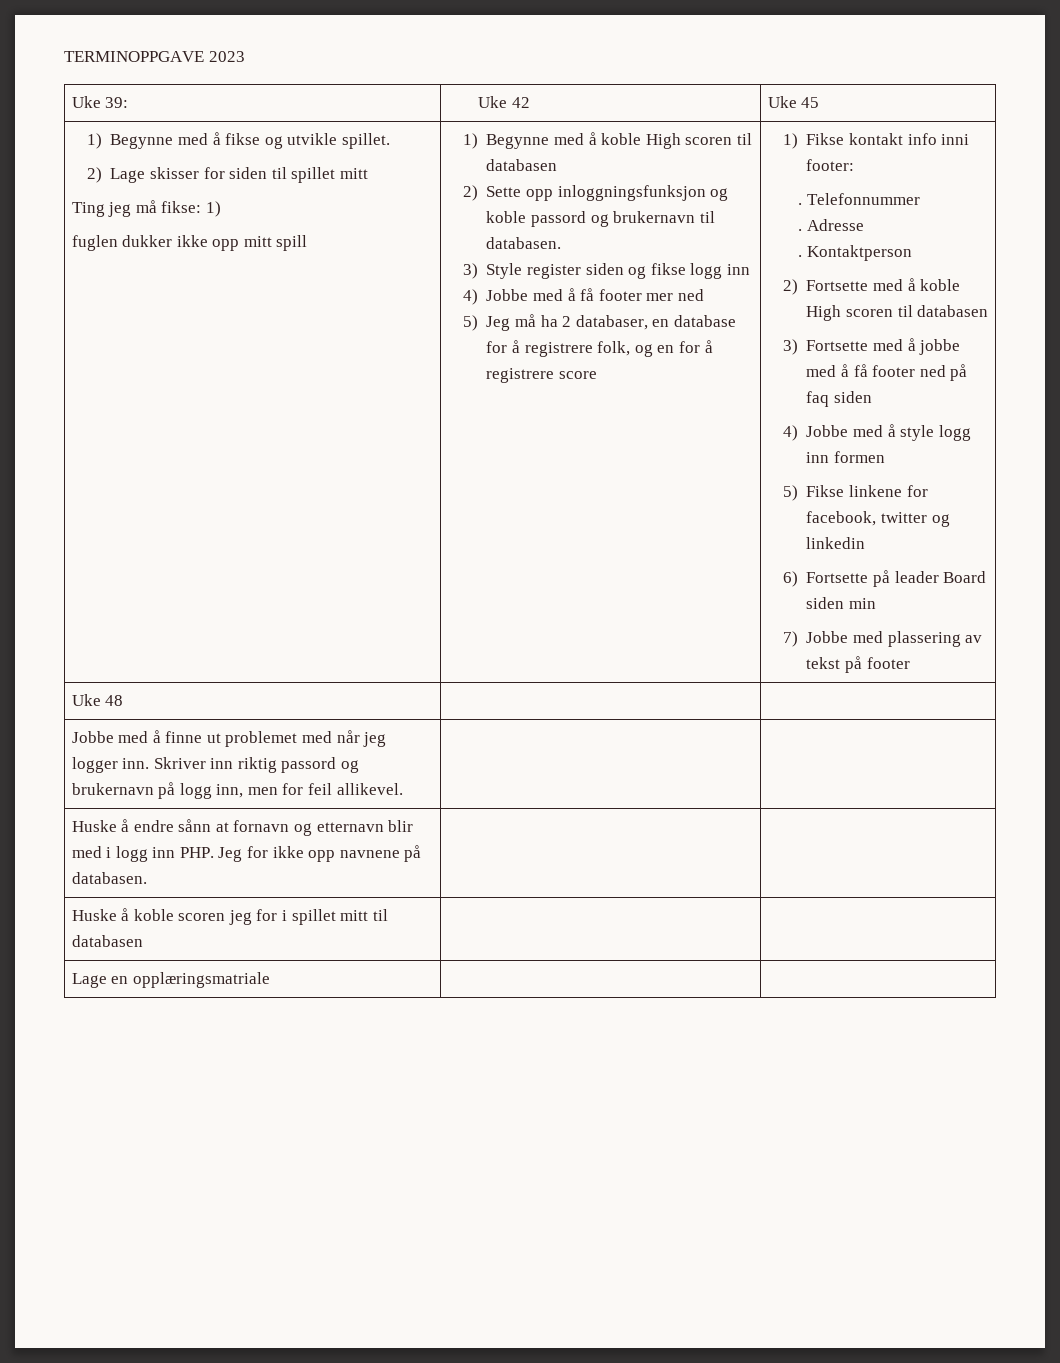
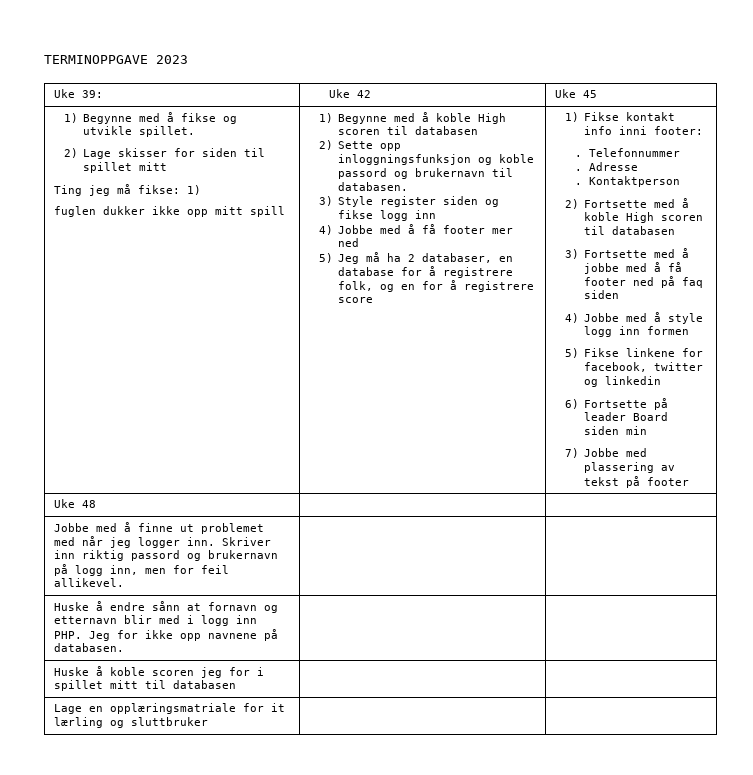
- Lage en opplæringsmatriale | |
+ Lage en opplæringsmatriale for it lærling og sluttbruker | |

